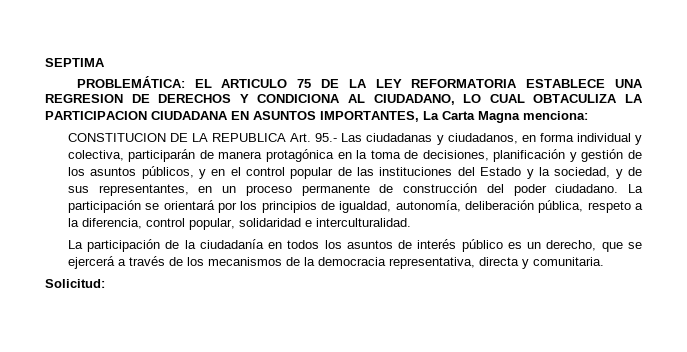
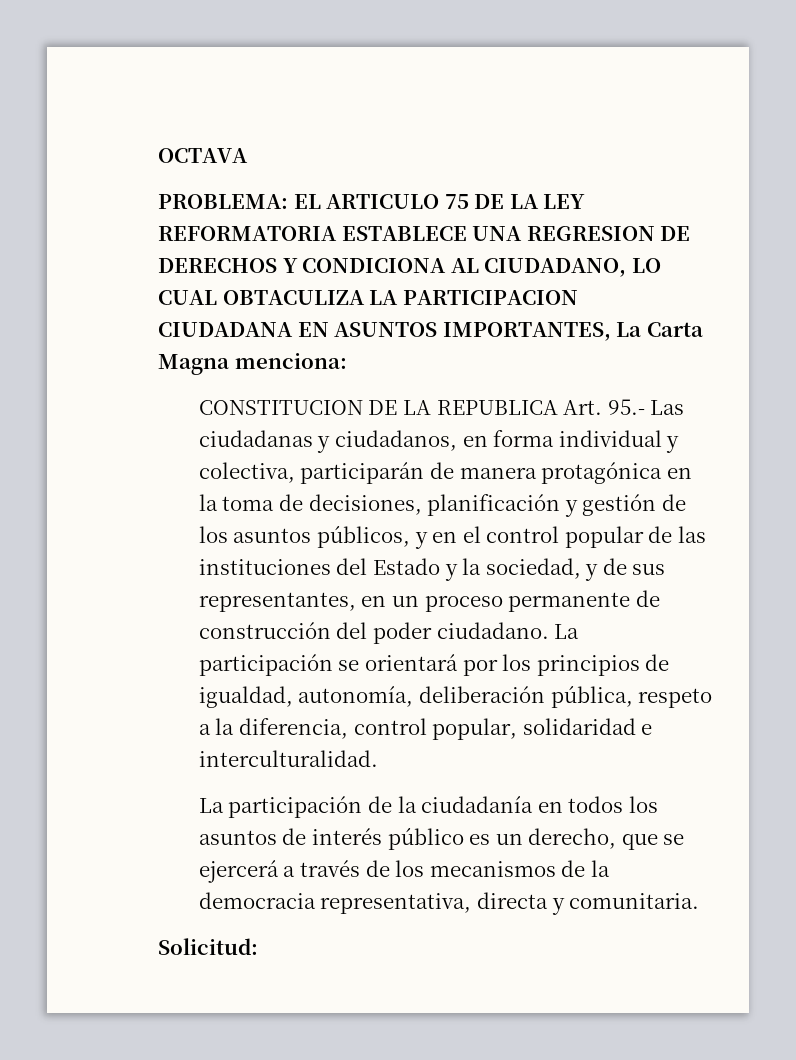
- SEPTIMA
- PROBLEMÁTICA: EL ARTICULO 75 DE LA LEY REFORMATORIA ESTABLECE UNA REGRESION DE DERECHOS Y CONDICIONA AL CIUDADANO, LO CUAL OBTACULIZA LA PARTICIPACION CIUDADANA EN ASUNTOS IMPORTANTES, La Carta Magna menciona:
+ OCTAVA
+ PROBLEMA: EL ARTICULO 75 DE LA LEY REFORMATORIA ESTABLECE UNA REGRESION DE DERECHOS Y CONDICIONA AL CIUDADANO, LO CUAL OBTACULIZA LA PARTICIPACION CIUDADANA EN ASUNTOS IMPORTANTES, La Carta Magna menciona:

